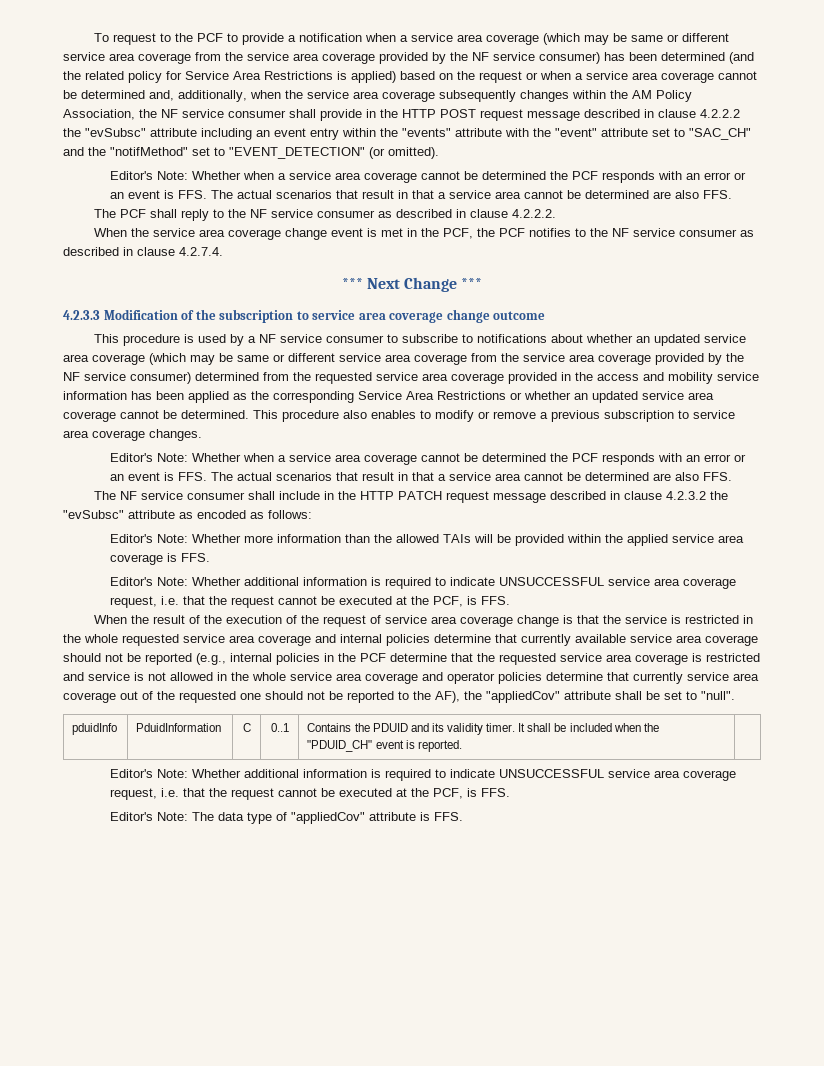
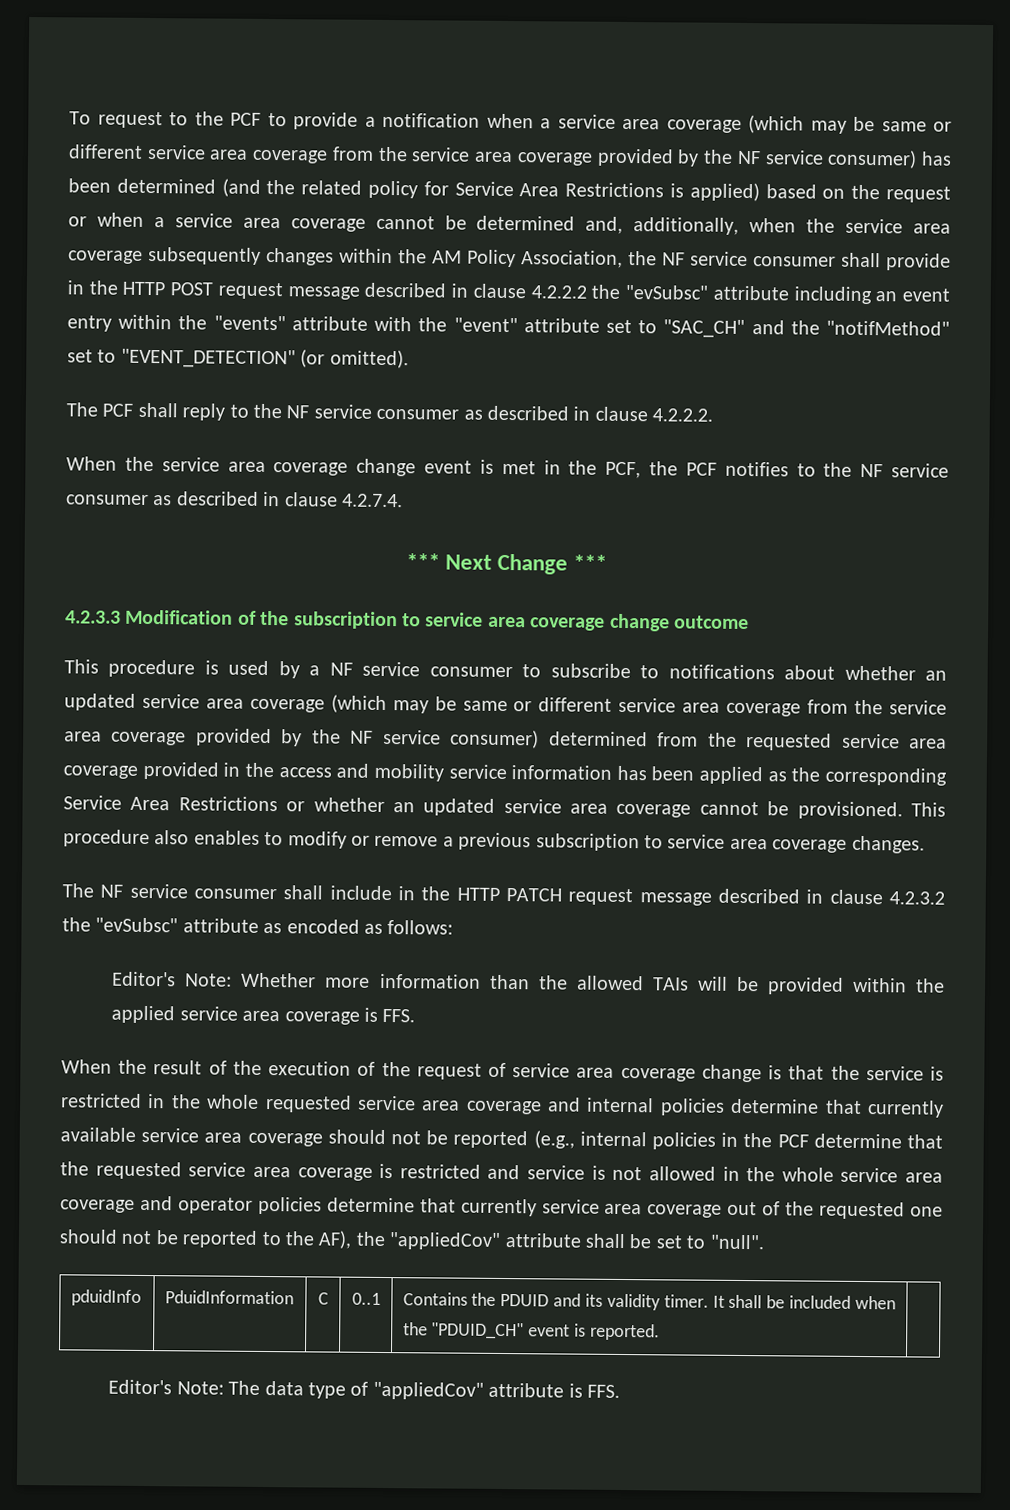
  To request to the PCF to provide a notification when a service area coverage (which may be same or different service area coverage from the service area coverage provided by the NF service consumer) has been determined (and the related policy for Service Area Restrictions is applied) based on the request or when a service area coverage cannot be determined and, additionally, when the service area coverage subsequently changes within the AM Policy Association, the NF service consumer shall provide in the HTTP POST request message described in clause 4.2.2.2 the "evSubsc" attribute including an event entry within the "events" attribute with the "event" attribute set to "SAC_CH" and the "notifMethod" set to "EVENT_DETECTION" (or omitted).
- Editor's Note: Whether when a service area coverage cannot be determined the PCF responds with an error or an event is FFS. The actual scenarios that result in that a service area cannot be determined are also FFS.
- This procedure is used by a NF service consumer to subscribe to notifications about whether an updated service area coverage (which may be same or different service area coverage from the service area coverage provided by the NF service consumer) determined from the requested service area coverage provided in the access and mobility service information has been applied as the corresponding Service Area Restrictions or whether an updated service area coverage cannot be determined.
+ This procedure is used by a NF service consumer to subscribe to notifications about whether an updated service area coverage (which may be same or different service area coverage from the service area coverage provided by the NF service consumer) determined from the requested service area coverage provided in the access and mobility service information has been applied as the corresponding Service Area Restrictions or whether an updated service area coverage cannot be provisioned.
  This procedure also enables to modify or remove a previous subscription to service area coverage changes.
- Editor's Note: Whether when a service area coverage cannot be determined the PCF responds with an error or an event is FFS. The actual scenarios that result in that a service area cannot be determined are also FFS.
  Editor's Note: Whether more information than the allowed TAIs will be provided within the applied service area coverage is FFS.
- Editor's Note: Whether additional information is required to indicate UNSUCCESSFUL service area coverage request, i.e. that the request cannot be executed at the PCF, is FFS.
  pduidInfo | PduidInformation | C | 0..1 | Contains the PDUID and its validity timer. It shall be included when the "PDUID_CH" event is reported. |
- Editor's Note: Whether additional information is required to indicate UNSUCCESSFUL service area coverage request, i.e. that the request cannot be executed at the PCF, is FFS.

